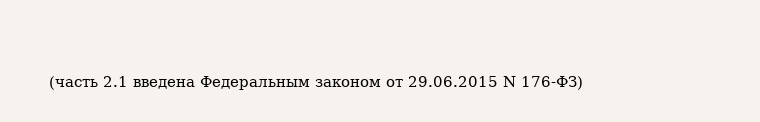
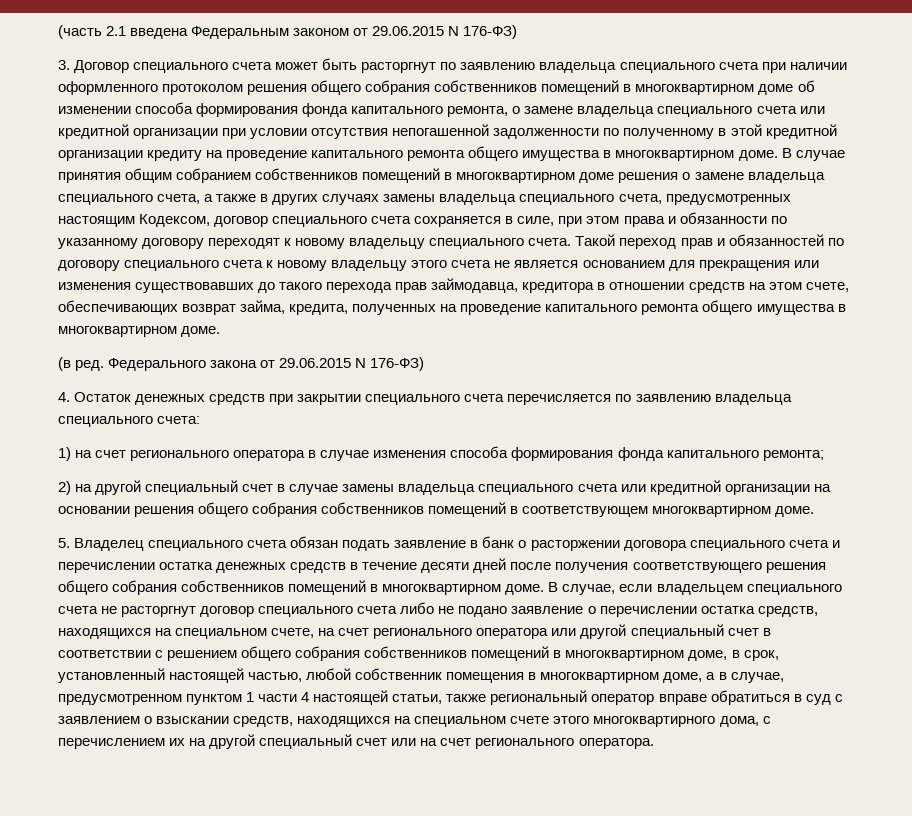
+ 3. Договор специального счета может быть расторгнут по заявлению владельца специального счета при наличии оформленного протоколом решения общего собрания собственников помещений в многоквартирном доме об изменении способа формирования фонда капитального ремонта, о замене владельца специального счета или кредитной организации при условии отсутствия непогашенной задолженности по полученному в этой кредитной организации кредиту на проведение капитального ремонта общего имущества в многоквартирном доме. В случае принятия общим собранием собственников помещений в многоквартирном доме решения о замене владельца специального счета, а также в других случаях замены владельца специального счета, предусмотренных настоящим Кодексом, договор специального счета сохраняется в силе, при этом права и обязанности по указанному договору переходят к новому владельцу специального счета. Такой переход прав и обязанностей по договору специального счета к новому владельцу этого счета не является основанием для прекращения или изменения существовавших до такого перехода прав займодавца, кредитора в отношении средств на этом счете, обеспечивающих возврат займа, кредита, полученных на проведение капитального ремонта общего имущества в многоквартирном доме.
+ (в ред. Федерального закона от 29.06.2015 N 176-ФЗ)
+ 4. Остаток денежных средств при закрытии специального счета перечисляется по заявлению владельца специального счета:
+ 1) на счет регионального оператора в случае изменения способа формирования фонда капитального ремонта;
+ 2) на другой специальный счет в случае замены владельца специального счета или кредитной организации на основании решения общего собрания собственников помещений в соответствующем многоквартирном доме.
+ 5. Владелец специального счета обязан подать заявление в банк о расторжении договора специального счета и перечислении остатка денежных средств в течение десяти дней после получения соответствующего решения общего собрания собственников помещений в многоквартирном доме. В случае, если владельцем специального счета не расторгнут договор специального счета либо не подано заявление о перечислении остатка средств, находящихся на специальном счете, на счет регионального оператора или другой специальный счет в соответствии с решением общего собрания собственников помещений в многоквартирном доме, в срок, установленный настоящей частью, любой собственник помещения в многоквартирном доме, а в случае, предусмотренном пунктом 1 части 4 настоящей статьи, также региональный оператор вправе обратиться в суд с заявлением о взыскании средств, находящихся на специальном счете этого многоквартирного дома, с перечислением их на другой специальный счет или на счет регионального оператора.

